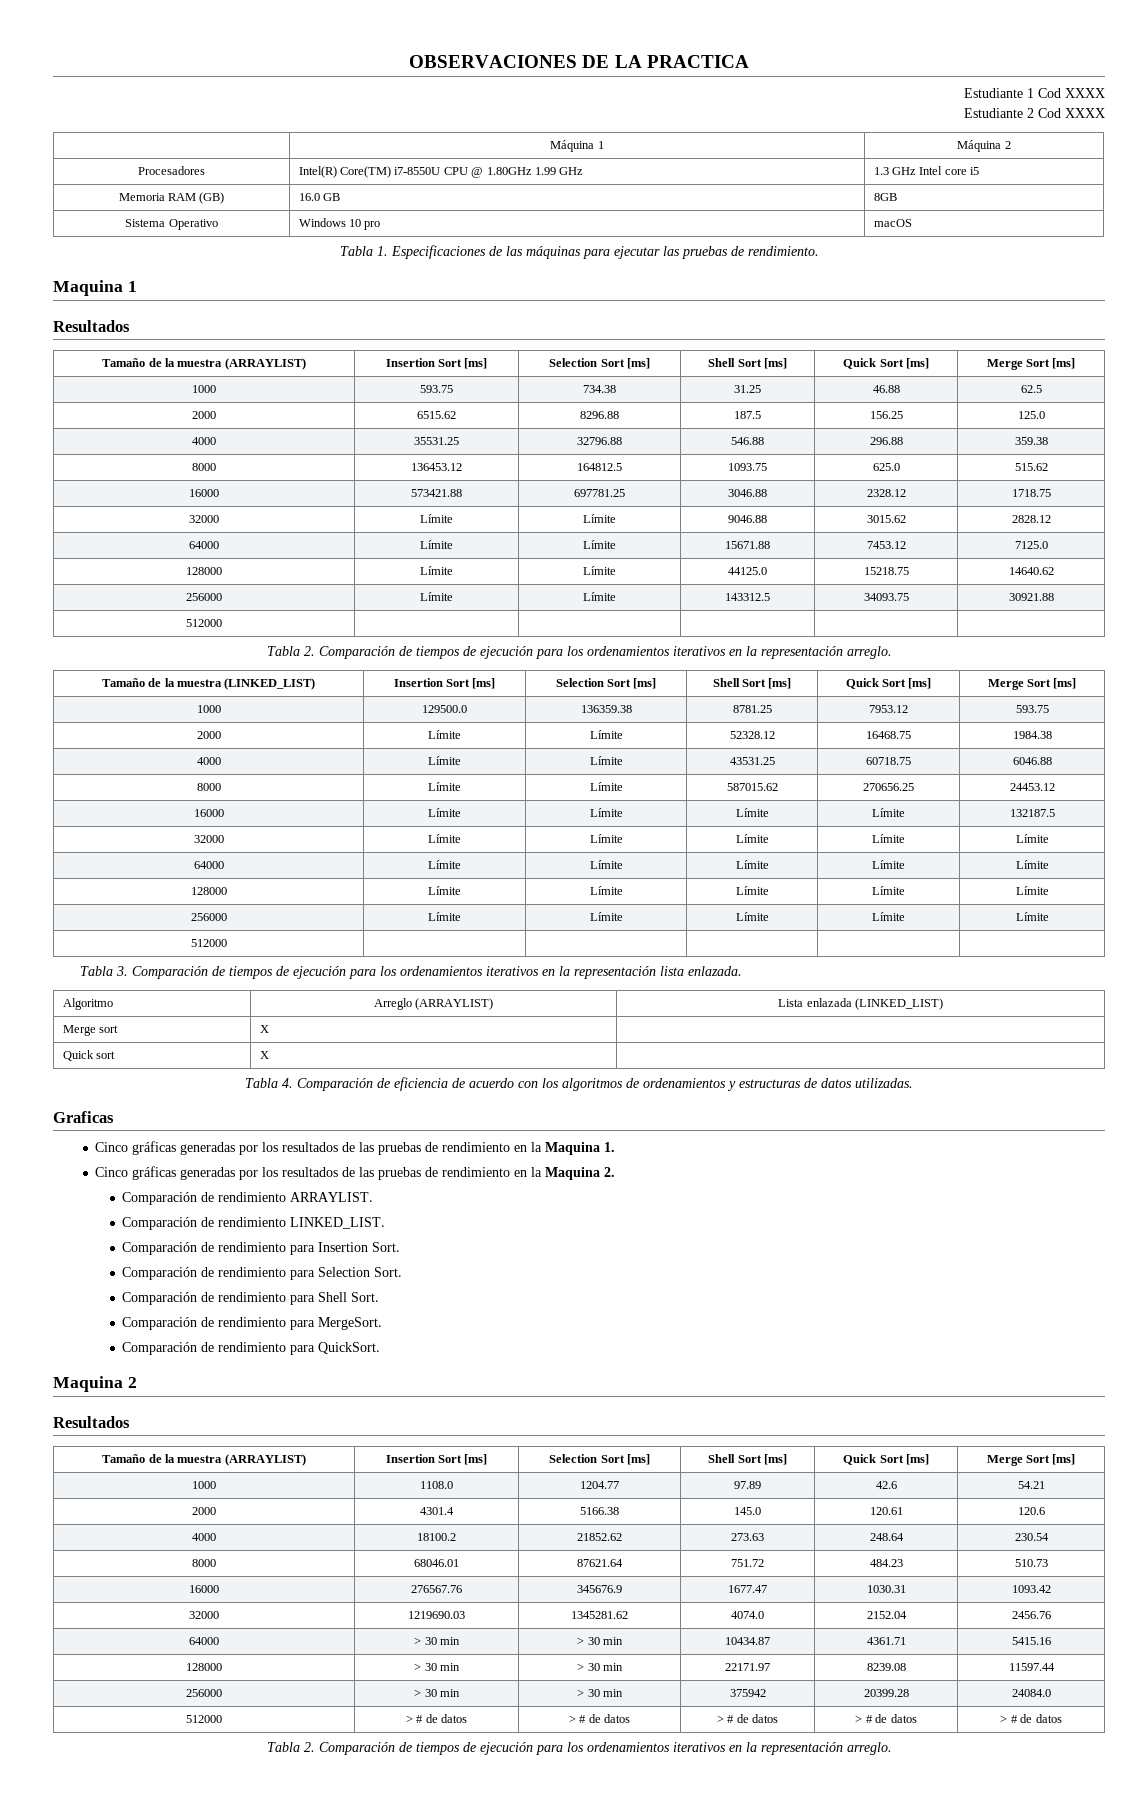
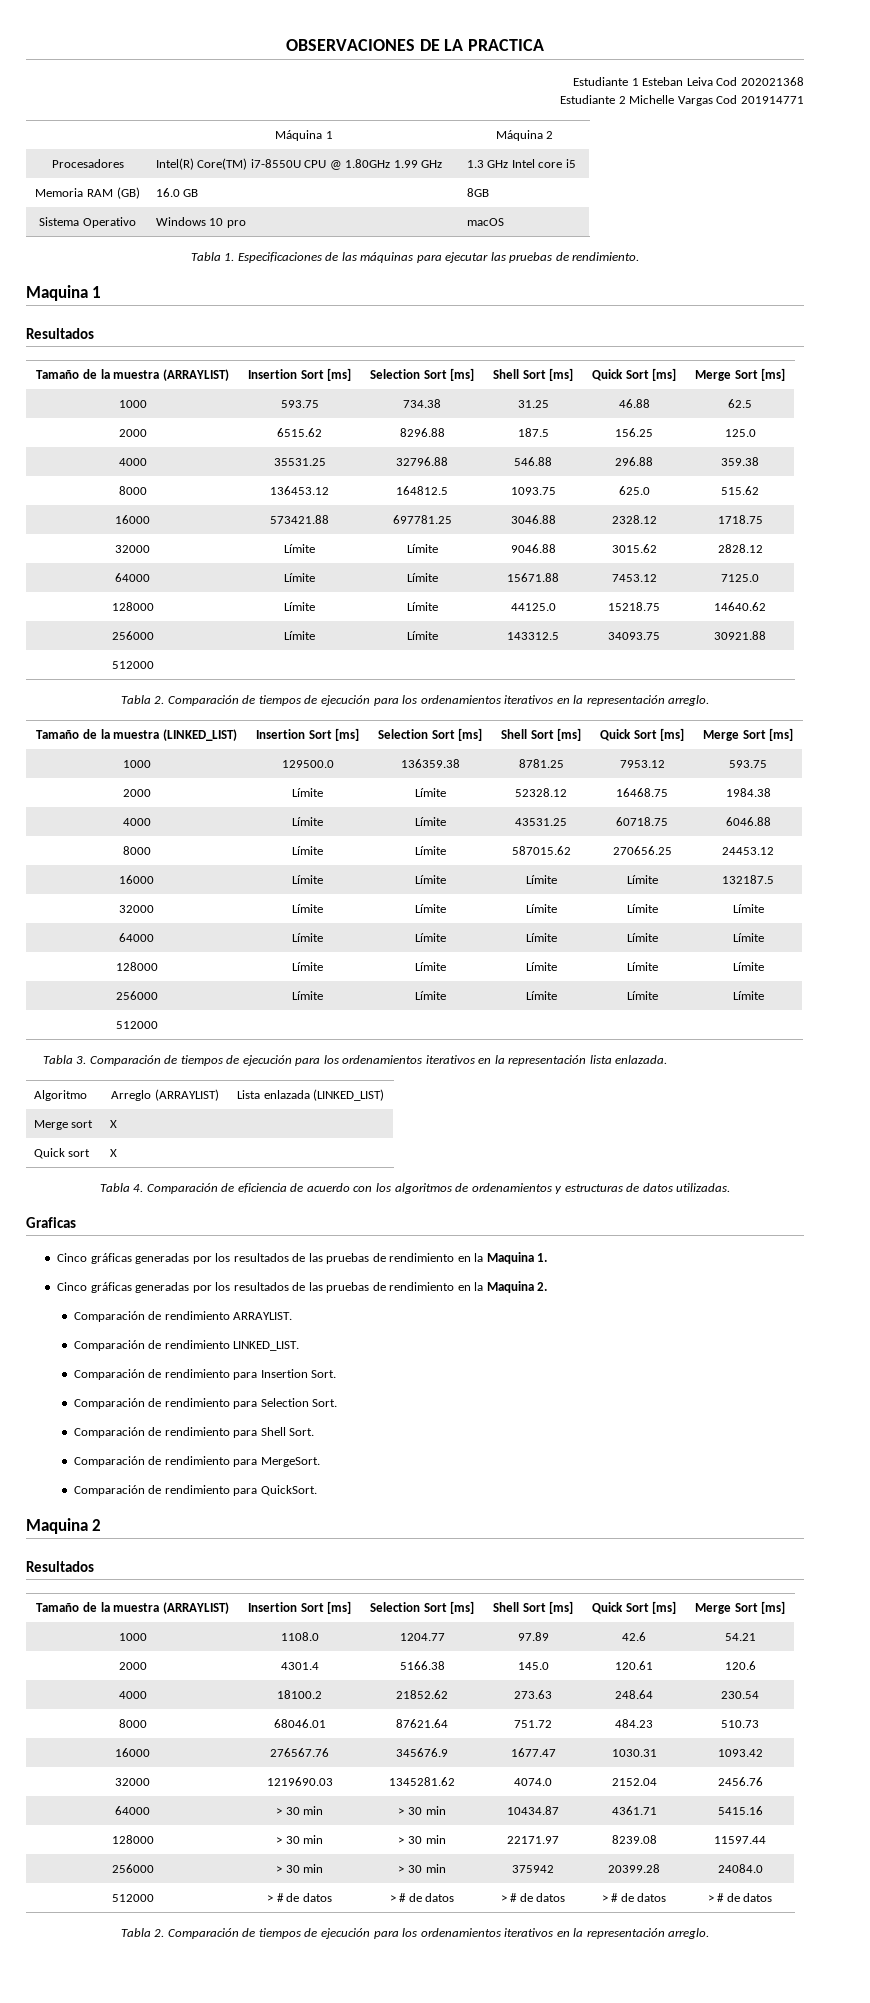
- Estudiante 1 Cod XXXX
- Estudiante 2 Cod XXXX
+ Estudiante 1 Esteban Leiva Cod 202021368
+ Estudiante 2 Michelle Vargas Cod 201914771

